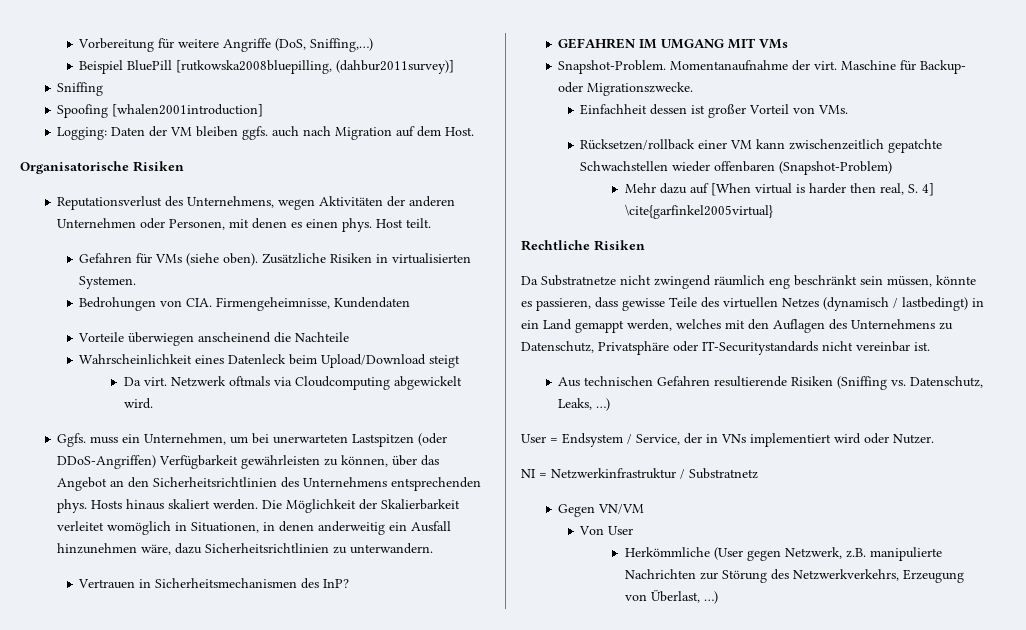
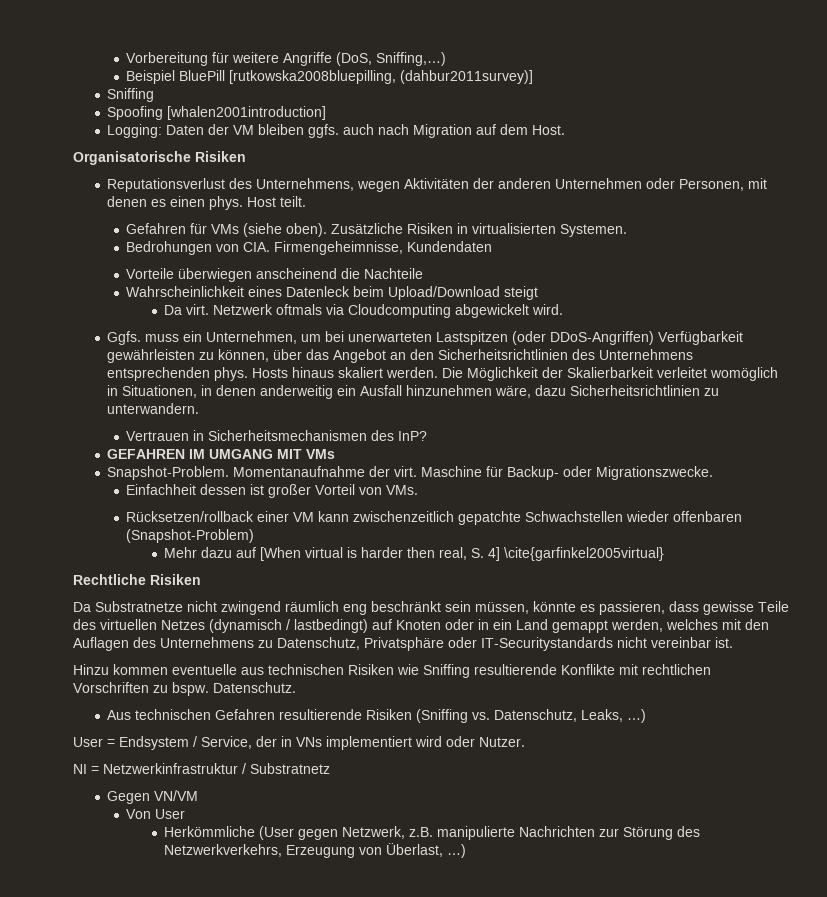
- Da Substratnetze nicht zwingend räumlich eng beschränkt sein müssen, könnte es passieren, dass gewisse Teile des virtuellen Netzes (dynamisch / lastbedingt) in ein Land gemappt werden, welches mit den Auflagen des Unternehmens zu Datenschutz, Privatsphäre oder IT-Securitystandards nicht vereinbar ist.
+ Da Substratnetze nicht zwingend räumlich eng beschränkt sein müssen, könnte es passieren, dass gewisse Teile des virtuellen Netzes (dynamisch / lastbedingt) auf Knoten oder in ein Land gemappt werden, welches mit den Auflagen des Unternehmens zu Datenschutz, Privatsphäre oder IT-Securitystandards nicht vereinbar ist.
+ Hinzu kommen eventuelle aus technischen Risiken wie Sniffing resultierende Konflikte mit rechtlichen Vorschriften zu bspw. Datenschutz.

